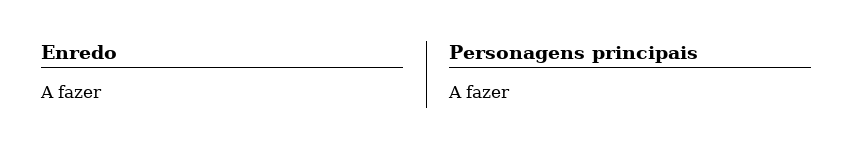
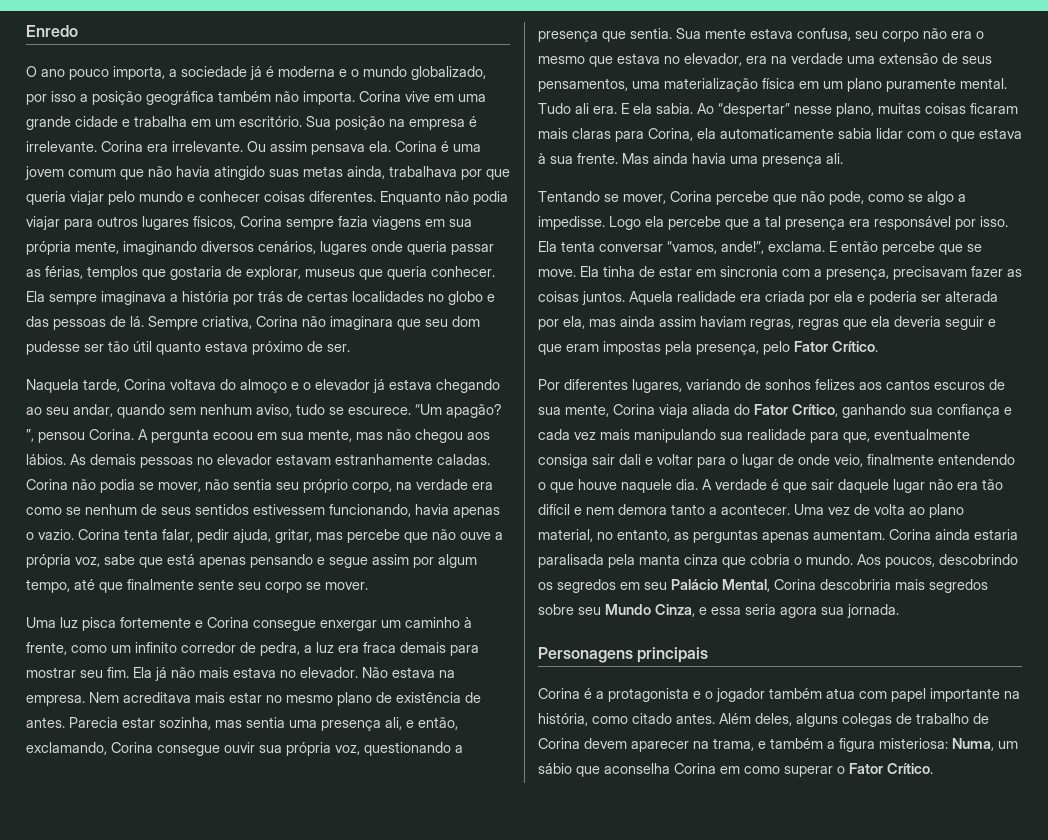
  Enredo
- A fazer
+ O ano pouco importa, a sociedade já é moderna e o mundo globalizado, por isso a posição geográfica também não importa. Corina vive em uma grande cidade e trabalha em um escritório. Sua posição na empresa é irrelevante. Corina era irrelevante. Ou assim pensava ela. Corina é uma jovem comum que não havia atingido suas metas ainda, trabalhava por que queria viajar pelo mundo e conhecer coisas diferentes. Enquanto não podia viajar para outros lugares físicos, Corina sempre fazia viagens em sua própria mente, imaginando diversos cenários, lugares onde queria passar as férias, templos que gostaria de explorar, museus que queria conhecer. Ela sempre imaginava a história por trás de certas localidades no globo e das pessoas de lá. Sempre criativa, Corina não imaginara que seu dom pudesse ser tão útil quanto estava próximo de ser.
+ Naquela tarde, Corina voltava do almoço e o elevador já estava chegando ao seu andar, quando sem nenhum aviso, tudo se escurece. “Um apagão? ”, pensou Corina. A pergunta ecoou em sua mente, mas não chegou aos lábios. As demais pessoas no elevador estavam estranhamente caladas. Corina não podia se mover, não sentia seu próprio corpo, na verdade era como se nenhum de seus sentidos estivessem funcionando, havia apenas o vazio. Corina tenta falar, pedir ajuda, gritar, mas percebe que não ouve a própria voz, sabe que está apenas pensando e segue assim por algum tempo, até que finalmente sente seu corpo se mover.
+ Uma luz pisca fortemente e Corina consegue enxergar um caminho à frente, como um infinito corredor de pedra, a luz era fraca demais para mostrar seu fim. Ela já não mais estava no elevador. Não estava na empresa. Nem acreditava mais estar no mesmo plano de existência de antes. Parecia estar sozinha, mas sentia uma presença ali, e então, exclamando, Corina consegue ouvir sua própria voz, questionando a presença que sentia. Sua mente estava confusa, seu corpo não era o mesmo que estava no elevador, era na verdade uma extensão de seus pensamentos, uma materialização física em um plano puramente mental. Tudo ali era. E ela sabia. Ao “despertar” nesse plano, muitas coisas ficaram mais claras para Corina, ela automaticamente sabia lidar com o que estava à sua frente. Mas ainda havia uma presença ali.
+ Tentando se mover, Corina percebe que não pode, como se algo a impedisse. Logo ela percebe que a tal presença era responsável por isso. Ela tenta conversar “vamos, ande!”, exclama. E então percebe que se move. Ela tinha de estar em sincronia com a presença, precisavam fazer as coisas juntos. Aquela realidade era criada por ela e poderia ser alterada por ela, mas ainda assim haviam regras, regras que ela deveria seguir e que eram impostas pela presença, pelo Fator Crítico.
+ Por diferentes lugares, variando de sonhos felizes aos cantos escuros de sua mente, Corina viaja aliada do Fator Crítico, ganhando sua confiança e cada vez mais manipulando sua realidade para que, eventualmente consiga sair dali e voltar para o lugar de onde veio, finalmente entendendo o que houve naquele dia. A verdade é que sair daquele lugar não era tão difícil e nem demora tanto a acontecer. Uma vez de volta ao plano material, no entanto, as perguntas apenas aumentam. Corina ainda estaria paralisada pela manta cinza que cobria o mundo. Aos poucos, descobrindo os segredos em seu Palácio Mental, Corina descobriria mais segredos sobre seu Mundo Cinza, e essa seria agora sua jornada.
  Personagens principais
- A fazer
+ Corina é a protagonista e o jogador também atua com papel importante na história, como citado antes. Além deles, alguns colegas de trabalho de Corina devem aparecer na trama, e também a figura misteriosa: Numa, um sábio que aconselha Corina em como superar o Fator Crítico.

